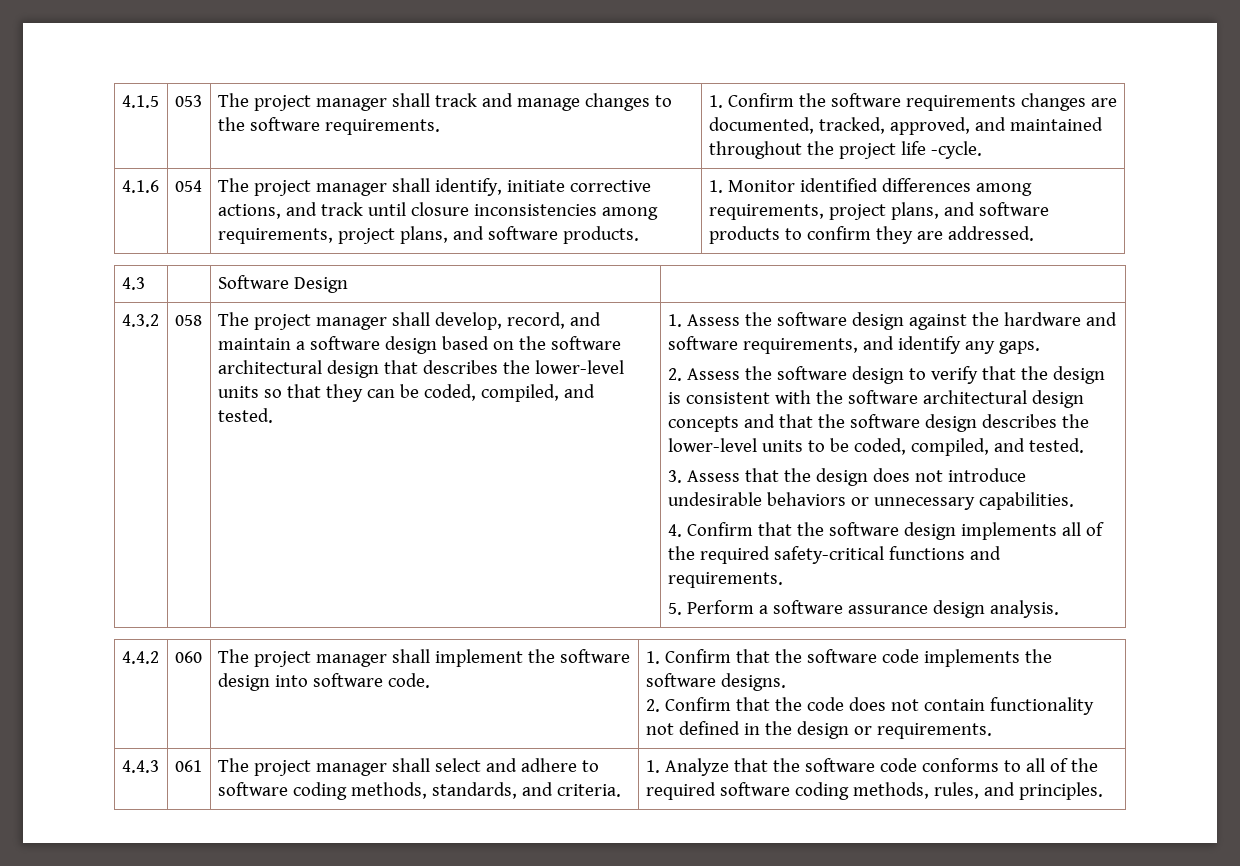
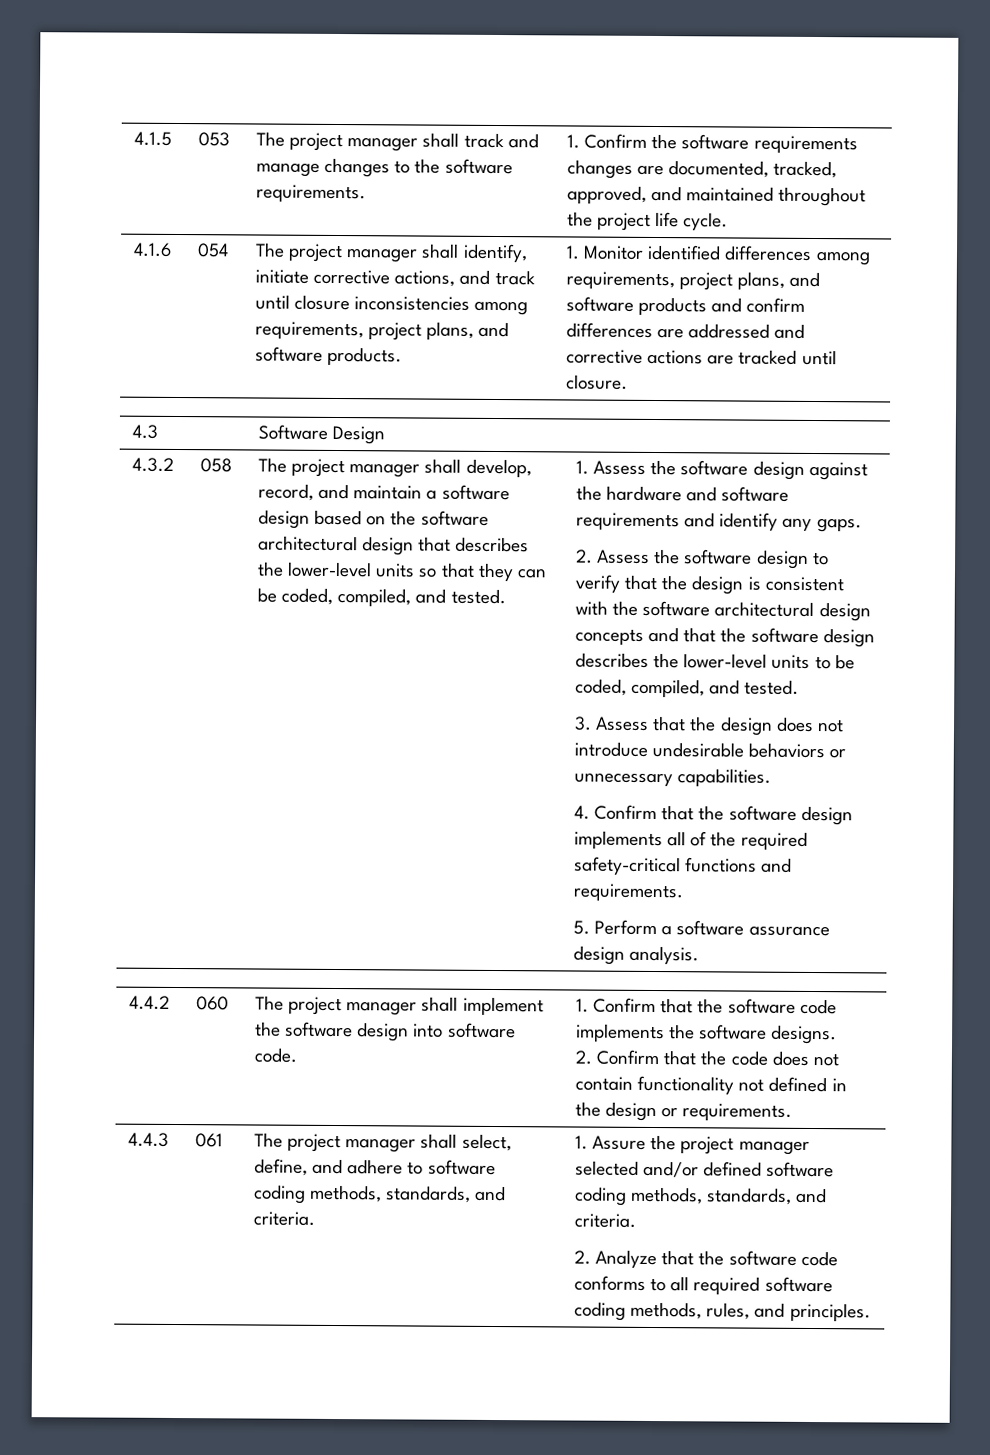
- 4.1.5 | 053 | The project manager shall track and manage changes to the software requirements. | 1. Confirm the software requirements changes are documented, tracked, approved, and maintained throughout the project life -cycle.
+ 4.1.5 | 053 | The project manager shall track and manage changes to the software requirements. | 1. Confirm the software requirements changes are documented, tracked, approved, and maintained throughout the project life cycle.
- 1. Monitor identified differences among requirements, project plans, and software products to confirm they are addressed.
+ 1. Monitor identified differences among requirements, project plans, and software products and confirm differences are addressed and corrective actions are tracked until closure.
- 1. Assess the software design against the hardware and software requirements, and identify any gaps.
+ 1. Assess the software design against the hardware and software requirements and identify any gaps.
- The project manager shall select and adhere to software coding methods, standards, and criteria.
+ The project manager shall select, define, and adhere to software coding methods, standards, and criteria.
- 1. Analyze that the software code conforms to all of the required software coding methods, rules, and principles.
+ 1. Assure the project manager selected and/or defined software coding methods, standards, and criteria.
+ 2. Analyze that the software code conforms to all required software coding methods, rules, and principles.

